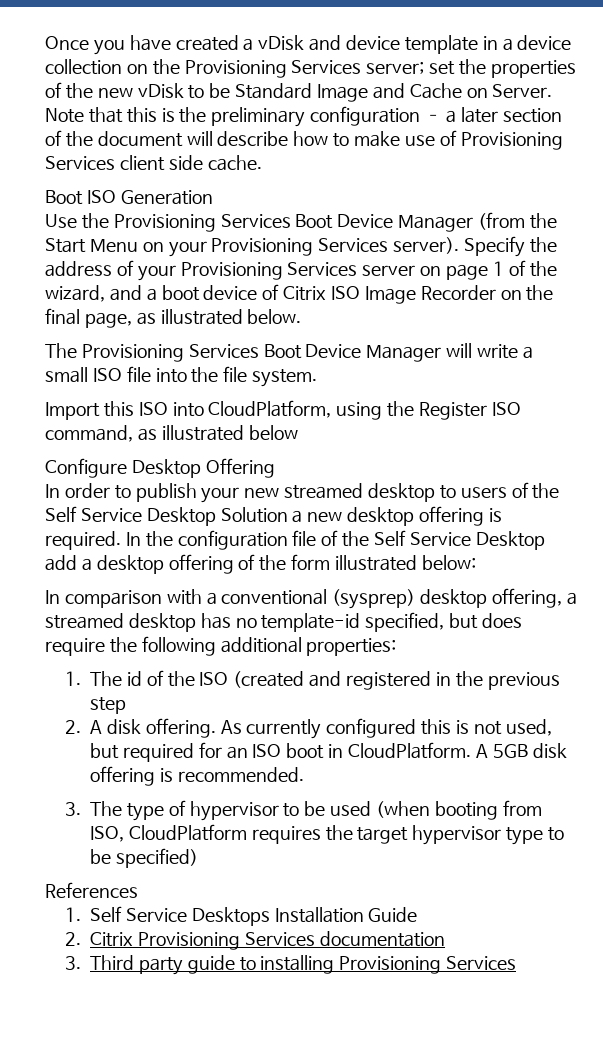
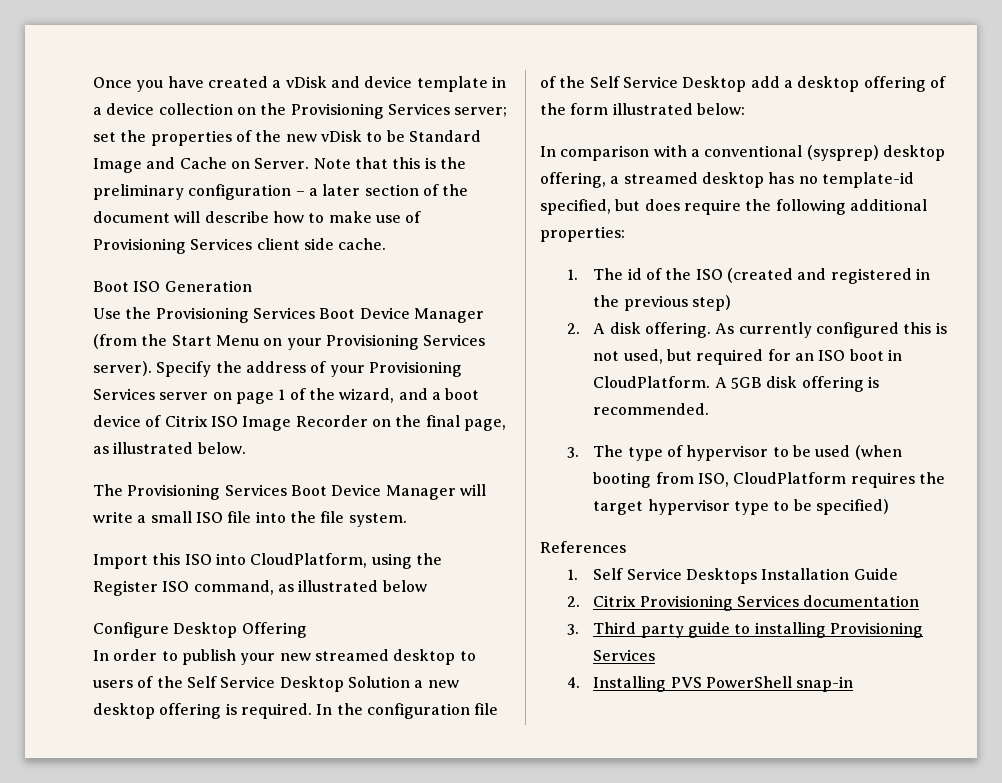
- 1. The id of the ISO (created and registered in the previous step
+ 1. The id of the ISO (created and registered in the previous step)
+ 4. Installing PVS PowerShell snap-in

